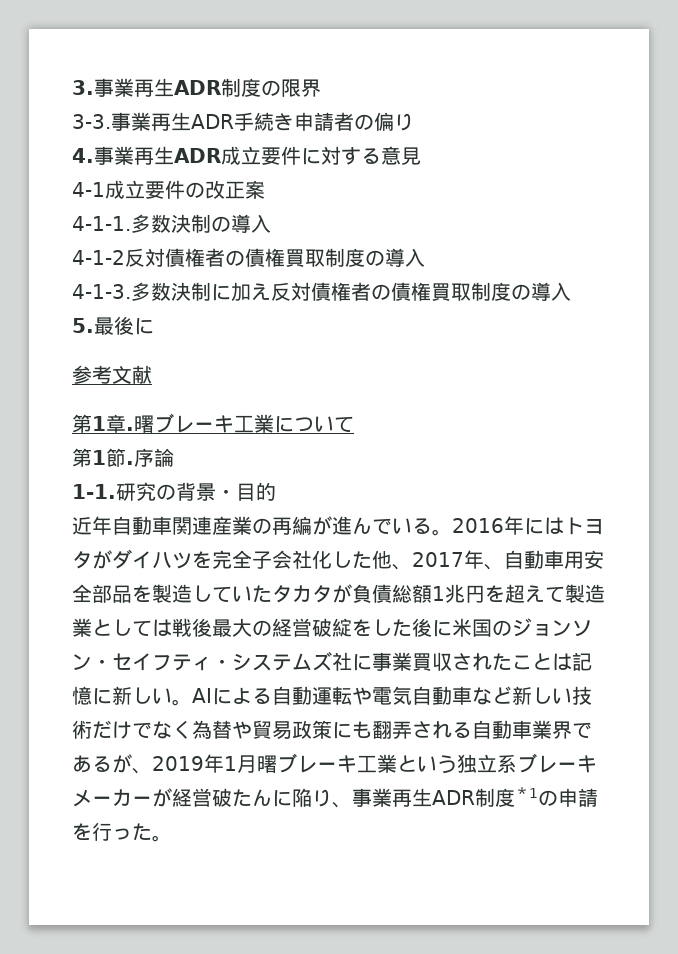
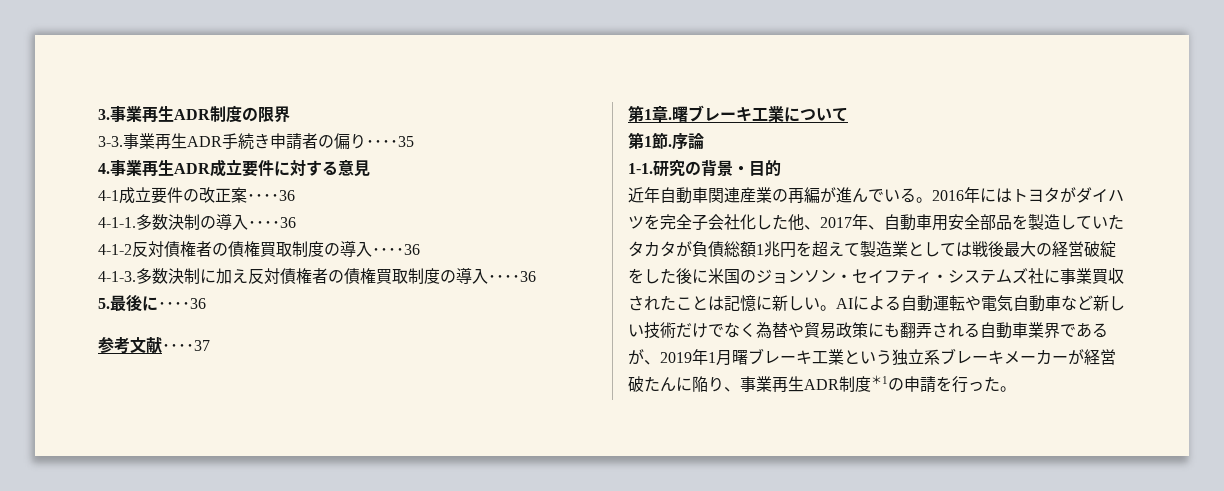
- 事業再生ADR手続き申請者の偏り
+ 事業再生ADR手続き申請者の偏り････35
- 4-1成立要件の改正案
+ 4-1成立要件の改正案････36
- 多数決制の導入
+ 多数決制の導入････36
- 4-1-2反対債権者の債権買取制度の導入
+ 4-1-2反対債権者の債権買取制度の導入････36
- 多数決制に加え反対債権者の債権買取制度の導入
+ 多数決制に加え反対債権者の債権買取制度の導入････36
- 5.最後に
+ 5.最後に････36
- 参考文献
+ 参考文献････37

